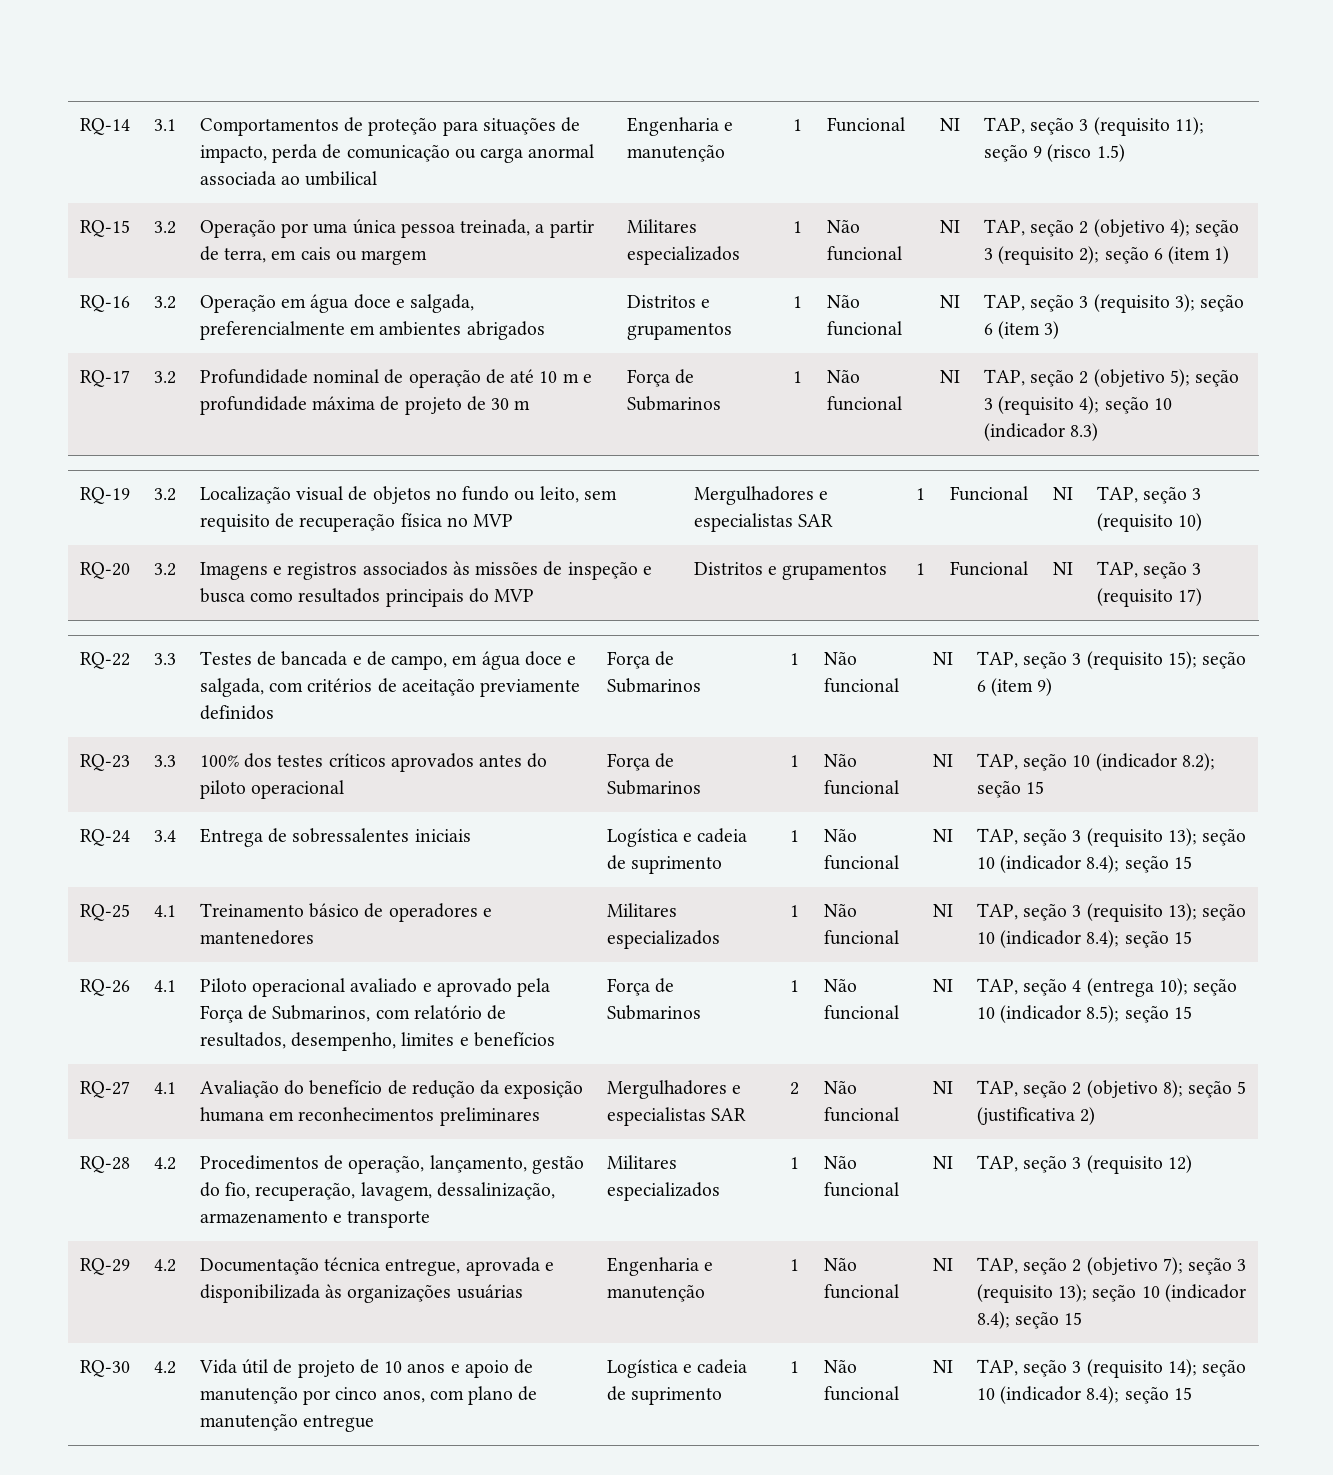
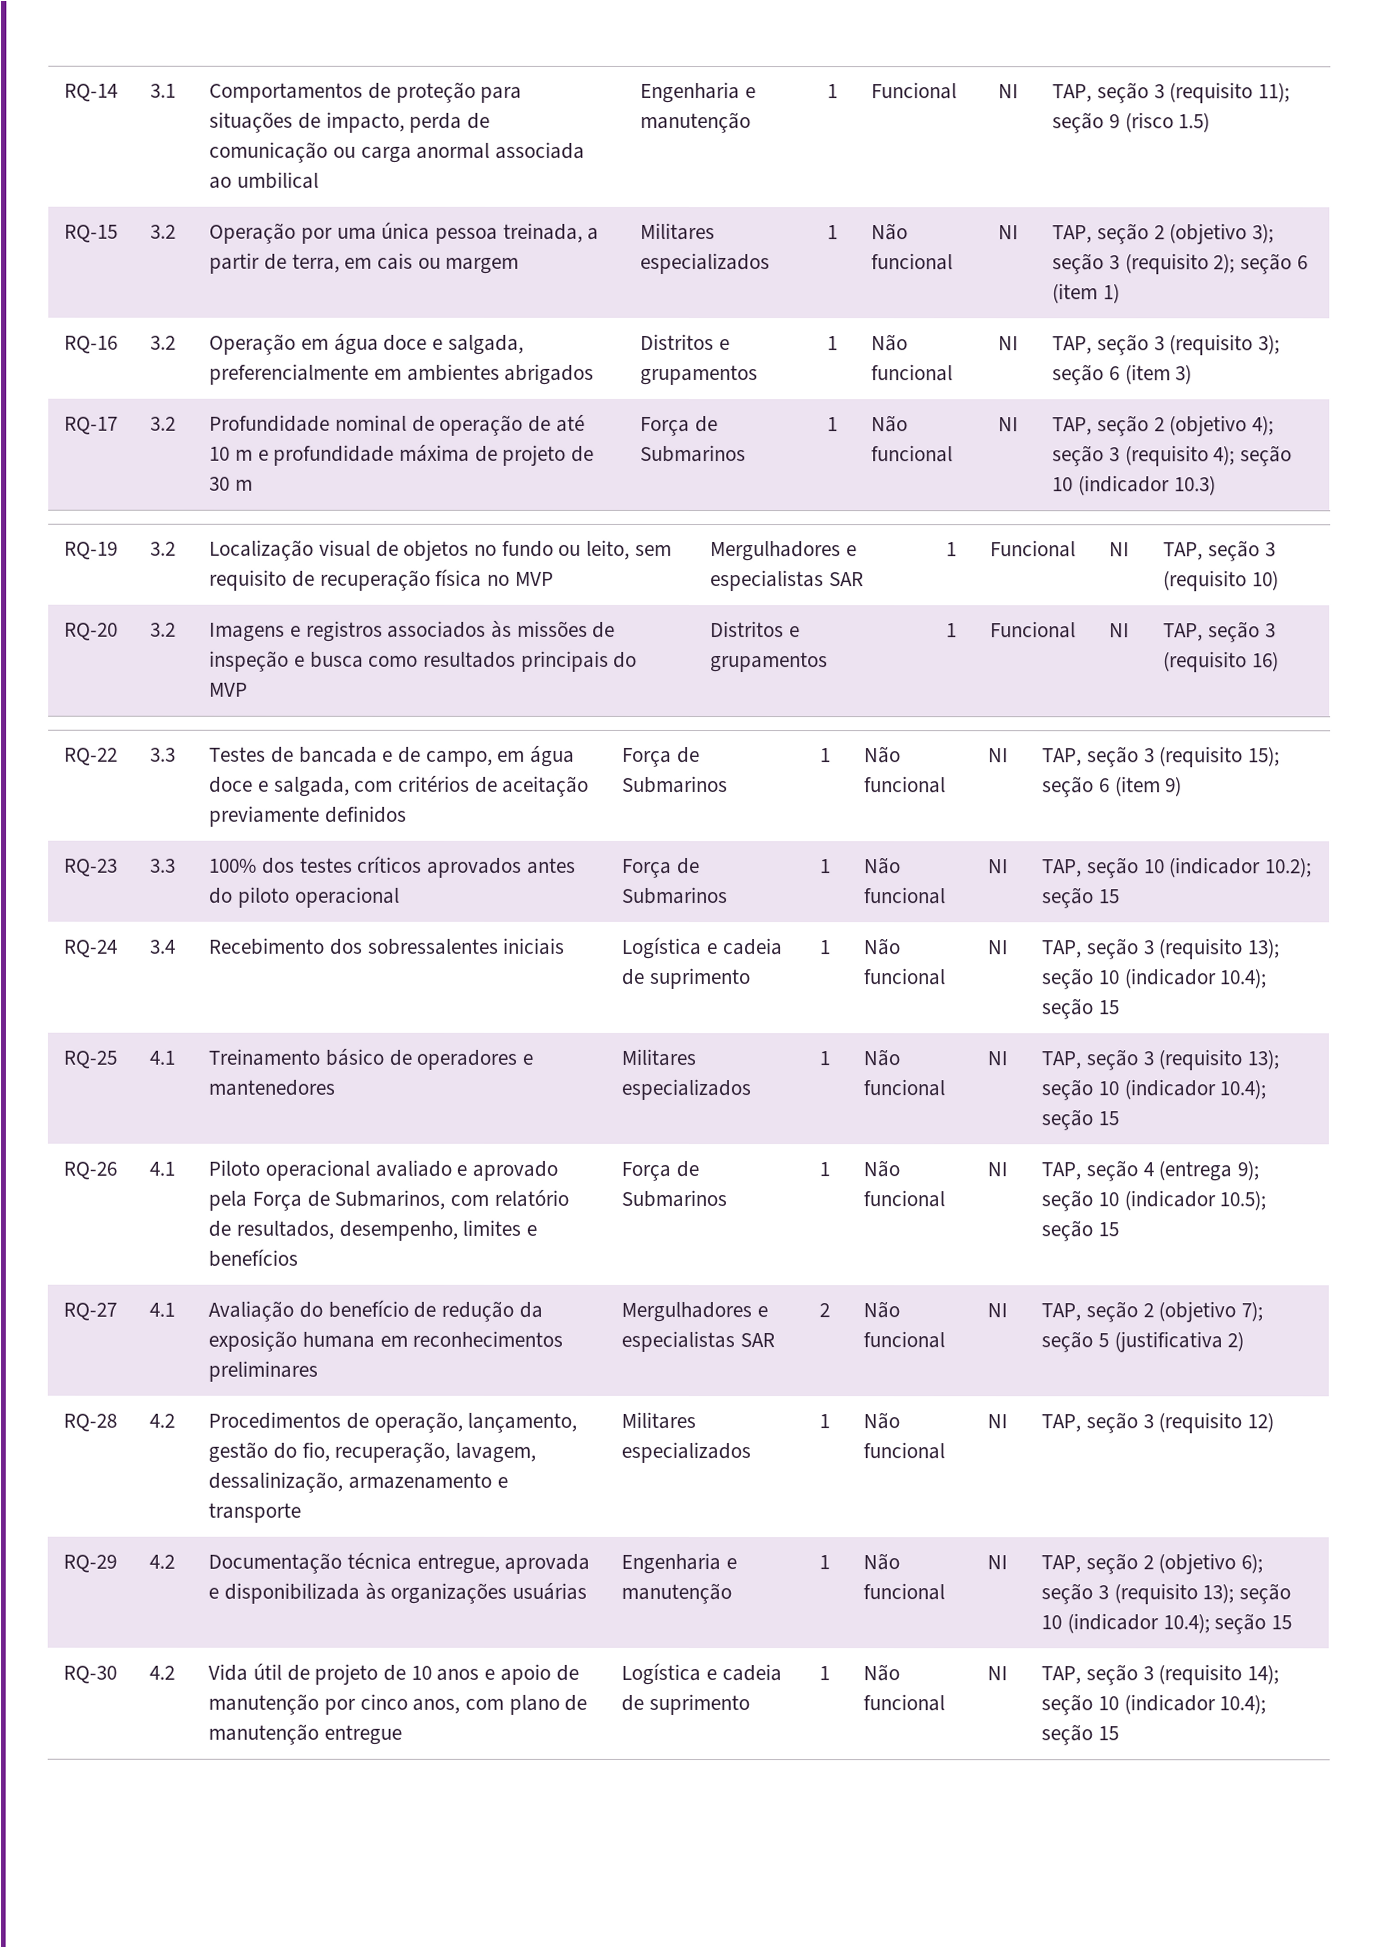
- RQ-15 | 3.2 | Operação por uma única pessoa treinada, a partir de terra, em cais ou margem | Militares especializados | 1 | Não funcional | NI | TAP, seção 2 (objetivo 4); seção 3 (requisito 2); seção 6 (item 1)
+ RQ-15 | 3.2 | Operação por uma única pessoa treinada, a partir de terra, em cais ou margem | Militares especializados | 1 | Não funcional | NI | TAP, seção 2 (objetivo 3); seção 3 (requisito 2); seção 6 (item 1)
- RQ-17 | 3.2 | Profundidade nominal de operação de até 10 m e profundidade máxima de projeto de 30 m | Força de Submarinos | 1 | Não funcional | NI | TAP, seção 2 (objetivo 5); seção 3 (requisito 4); seção 10 (indicador 8.3)
+ RQ-17 | 3.2 | Profundidade nominal de operação de até 10 m e profundidade máxima de projeto de 30 m | Força de Submarinos | 1 | Não funcional | NI | TAP, seção 2 (objetivo 4); seção 3 (requisito 4); seção 10 (indicador 10.3)
- RQ-20 | 3.2 | Imagens e registros associados às missões de inspeção e busca como resultados principais do MVP | Distritos e grupamentos | 1 | Funcional | NI | TAP, seção 3 (requisito 17)
+ RQ-20 | 3.2 | Imagens e registros associados às missões de inspeção e busca como resultados principais do MVP | Distritos e grupamentos | 1 | Funcional | NI | TAP, seção 3 (requisito 16)
- RQ-23 | 3.3 | 100% dos testes críticos aprovados antes do piloto operacional | Força de Submarinos | 1 | Não funcional | NI | TAP, seção 10 (indicador 8.2); seção 15
+ RQ-23 | 3.3 | 100% dos testes críticos aprovados antes do piloto operacional | Força de Submarinos | 1 | Não funcional | NI | TAP, seção 10 (indicador 10.2); seção 15
- RQ-24 | 3.4 | Entrega de sobressalentes iniciais | Logística e cadeia de suprimento | 1 | Não funcional | NI | TAP, seção 3 (requisito 13); seção 10 (indicador 8.4); seção 15
+ RQ-24 | 3.4 | Recebimento dos sobressalentes iniciais | Logística e cadeia de suprimento | 1 | Não funcional | NI | TAP, seção 3 (requisito 13); seção 10 (indicador 10.4); seção 15
- RQ-25 | 4.1 | Treinamento básico de operadores e mantenedores | Militares especializados | 1 | Não funcional | NI | TAP, seção 3 (requisito 13); seção 10 (indicador 8.4); seção 15
+ RQ-25 | 4.1 | Treinamento básico de operadores e mantenedores | Militares especializados | 1 | Não funcional | NI | TAP, seção 3 (requisito 13); seção 10 (indicador 10.4); seção 15
- RQ-26 | 4.1 | Piloto operacional avaliado e aprovado pela Força de Submarinos, com relatório de resultados, desempenho, limites e benefícios | Força de Submarinos | 1 | Não funcional | NI | TAP, seção 4 (entrega 10); seção 10 (indicador 8.5); seção 15
+ RQ-26 | 4.1 | Piloto operacional avaliado e aprovado pela Força de Submarinos, com relatório de resultados, desempenho, limites e benefícios | Força de Submarinos | 1 | Não funcional | NI | TAP, seção 4 (entrega 9); seção 10 (indicador 10.5); seção 15
- RQ-27 | 4.1 | Avaliação do benefício de redução da exposição humana em reconhecimentos preliminares | Mergulhadores e especialistas SAR | 2 | Não funcional | NI | TAP, seção 2 (objetivo 8); seção 5 (justificativa 2)
+ RQ-27 | 4.1 | Avaliação do benefício de redução da exposição humana em reconhecimentos preliminares | Mergulhadores e especialistas SAR | 2 | Não funcional | NI | TAP, seção 2 (objetivo 7); seção 5 (justificativa 2)
- RQ-29 | 4.2 | Documentação técnica entregue, aprovada e disponibilizada às organizações usuárias | Engenharia e manutenção | 1 | Não funcional | NI | TAP, seção 2 (objetivo 7); seção 3 (requisito 13); seção 10 (indicador 8.4); seção 15
+ RQ-29 | 4.2 | Documentação técnica entregue, aprovada e disponibilizada às organizações usuárias | Engenharia e manutenção | 1 | Não funcional | NI | TAP, seção 2 (objetivo 6); seção 3 (requisito 13); seção 10 (indicador 10.4); seção 15
- TAP, seção 3 (requisito 14); seção 10 (indicador 8.4); seção 15
+ TAP, seção 3 (requisito 14); seção 10 (indicador 10.4); seção 15

